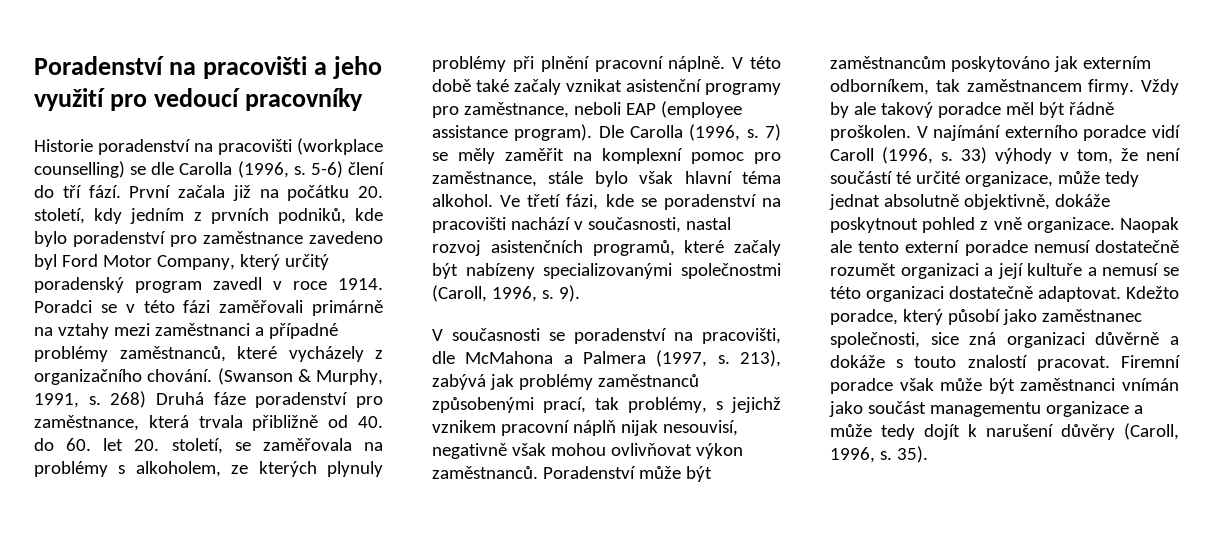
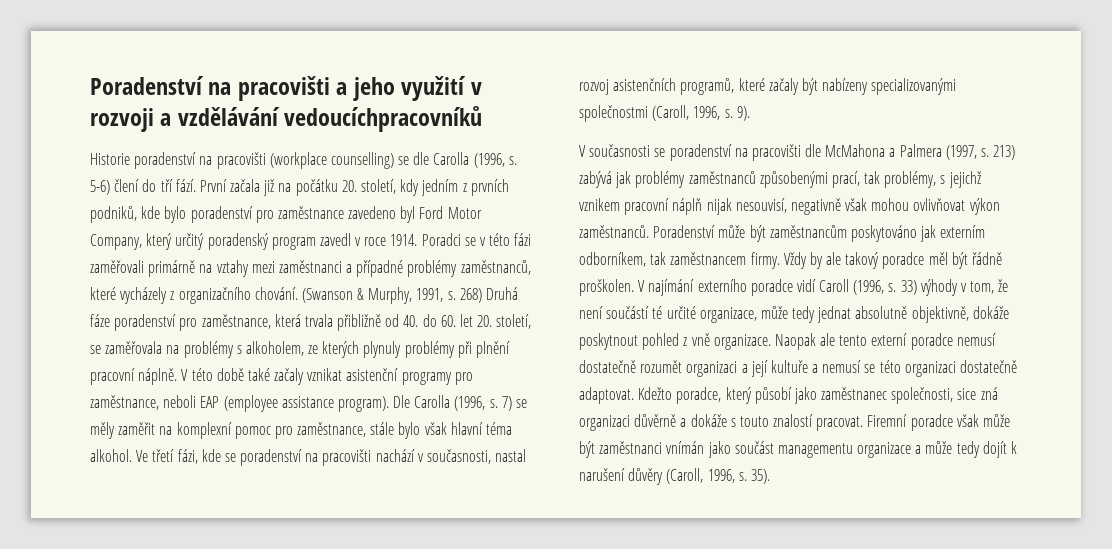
- Poradenství na pracovišti a jeho využití pro vedoucí pracovníky
+ Poradenství na pracovišti a jeho využití v rozvoji a vzdělávání vedoucíchpracovníků
- V současnosti se poradenství na pracovišti, dle McMahona a Palmera (1997, s.
+ V současnosti se poradenství na pracovišti dle McMahona a Palmera (1997, s.
- 213), zabývá jak problémy zaměstnanců způsobenými prací, tak problémy, s jejichž vznikem pracovní náplň nijak nesouvisí, negativně však mohou ovlivňovat výkon zaměstnanců.
+ 213) zabývá jak problémy zaměstnanců způsobenými prací, tak problémy, s jejichž vznikem pracovní náplň nijak nesouvisí, negativně však mohou ovlivňovat výkon zaměstnanců.

